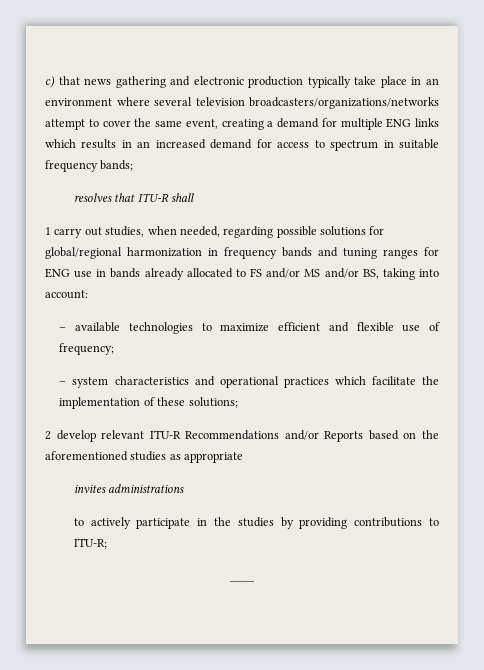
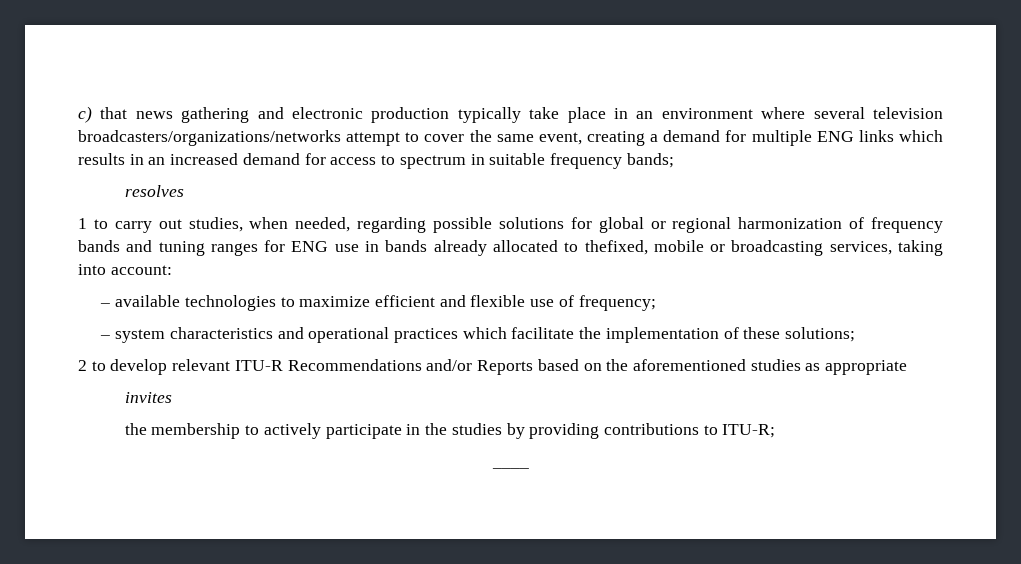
- resolves that ITU-R shall
+ resolves
- 1 carry out studies, when needed, regarding possible solutions for global/regional harmonization in frequency bands and tuning ranges for ENG use in bands already allocated to FS and/or MS and/or BS, taking into account:
+ 1 to carry out studies, when needed, regarding possible solutions for global or regional harmonization of frequency bands and tuning ranges for ENG use in bands already allocated to thefixed, mobile or broadcasting services, taking into account:
- 2 develop relevant ITU-R Recommendations and/or Reports based on the aforementioned studies as appropriate
+ 2 to develop relevant ITU-R Recommendations and/or Reports based on the aforementioned studies as appropriate
- invites administrations
- to actively participate in the studies by providing contributions to ITU-R;
+ invites
+ the membership to actively participate in the studies by providing contributions to ITU-R;

